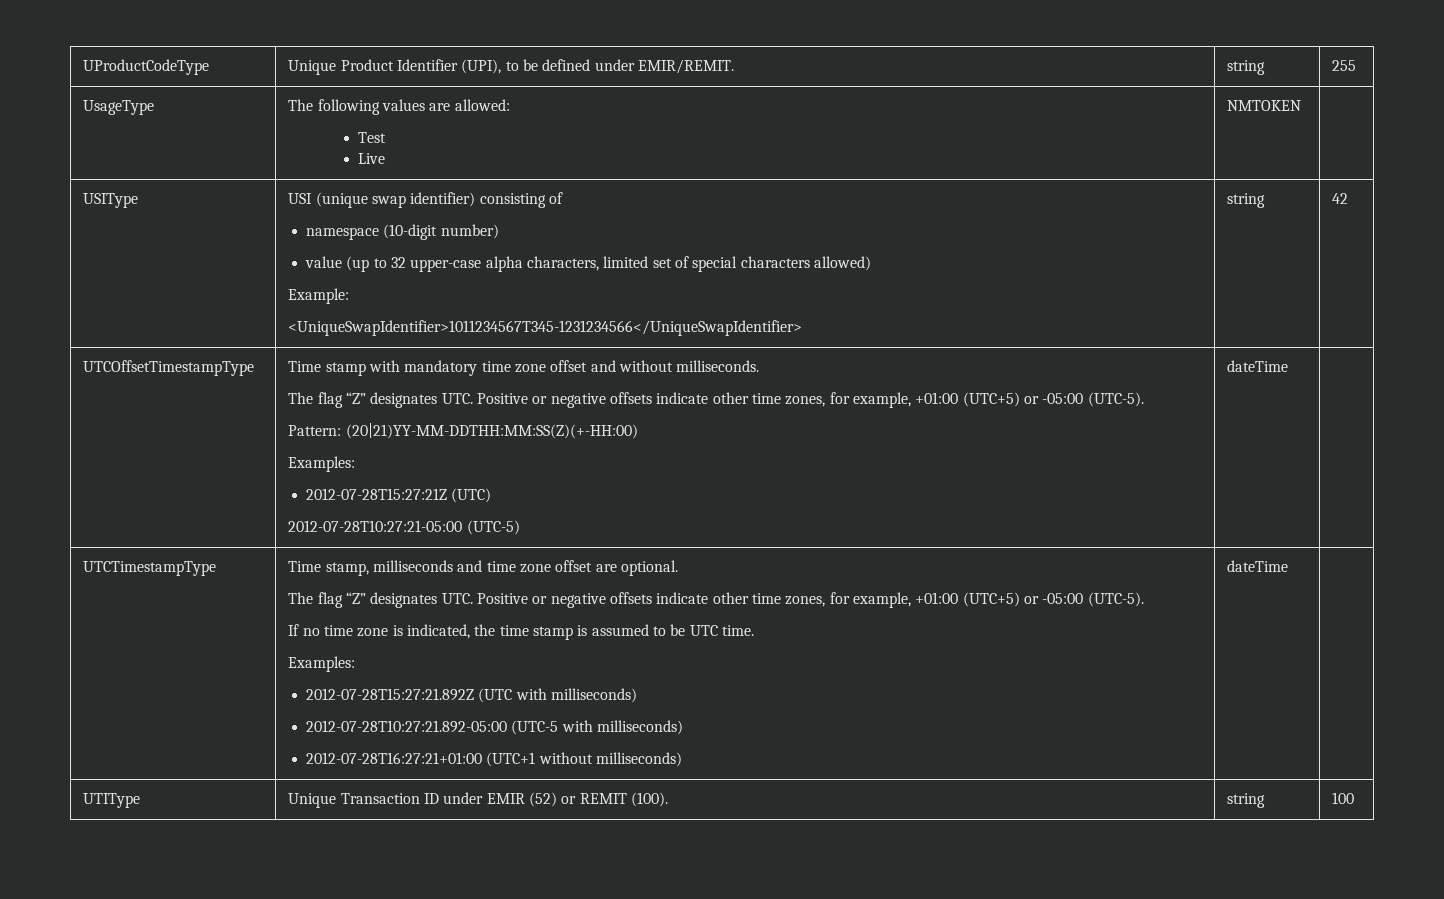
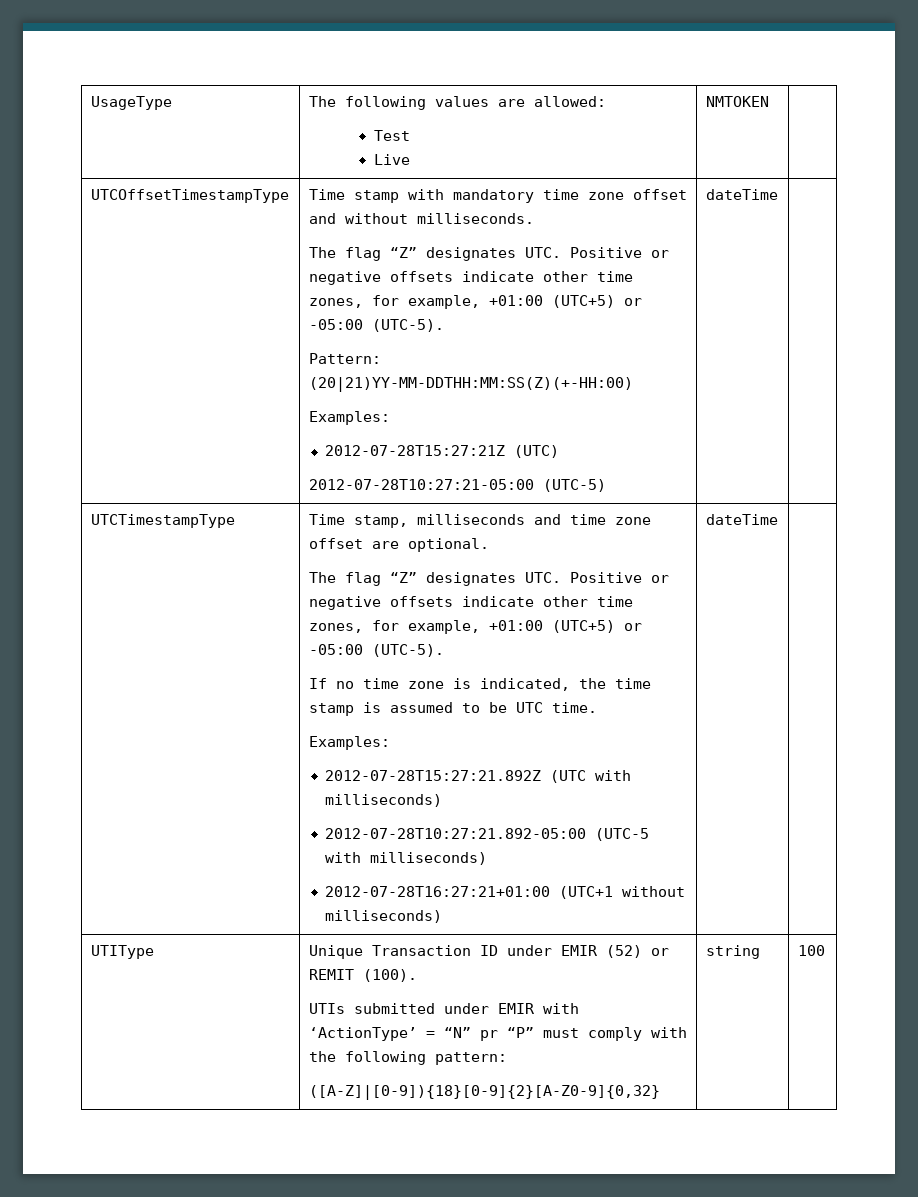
- UProductCodeType | Unique Product Identifier (UPI), to be defined under EMIR/REMIT. | string | 255
- USIType | USI (unique swap identifier) consisting of
- namespace (10-digit number)
- value (up to 32 upper-case alpha characters, limited set of special characters allowed)
- Example:
- <UniqueSwapIdentifier>1011234567T345-1231234566</UniqueSwapIdentifier> | string | 42
- UTIType | Unique Transaction ID under EMIR (52) or REMIT (100). | string | 100
+ UTIType | Unique Transaction ID under EMIR (52) or REMIT (100).
+ UTIs submitted under EMIR with ‘ActionType’ = “N” pr “P” must comply with the following pattern:
+ ([A-Z]|[0-9]){18}[0-9]{2}[A-Z0-9]{0,32} | string | 100

